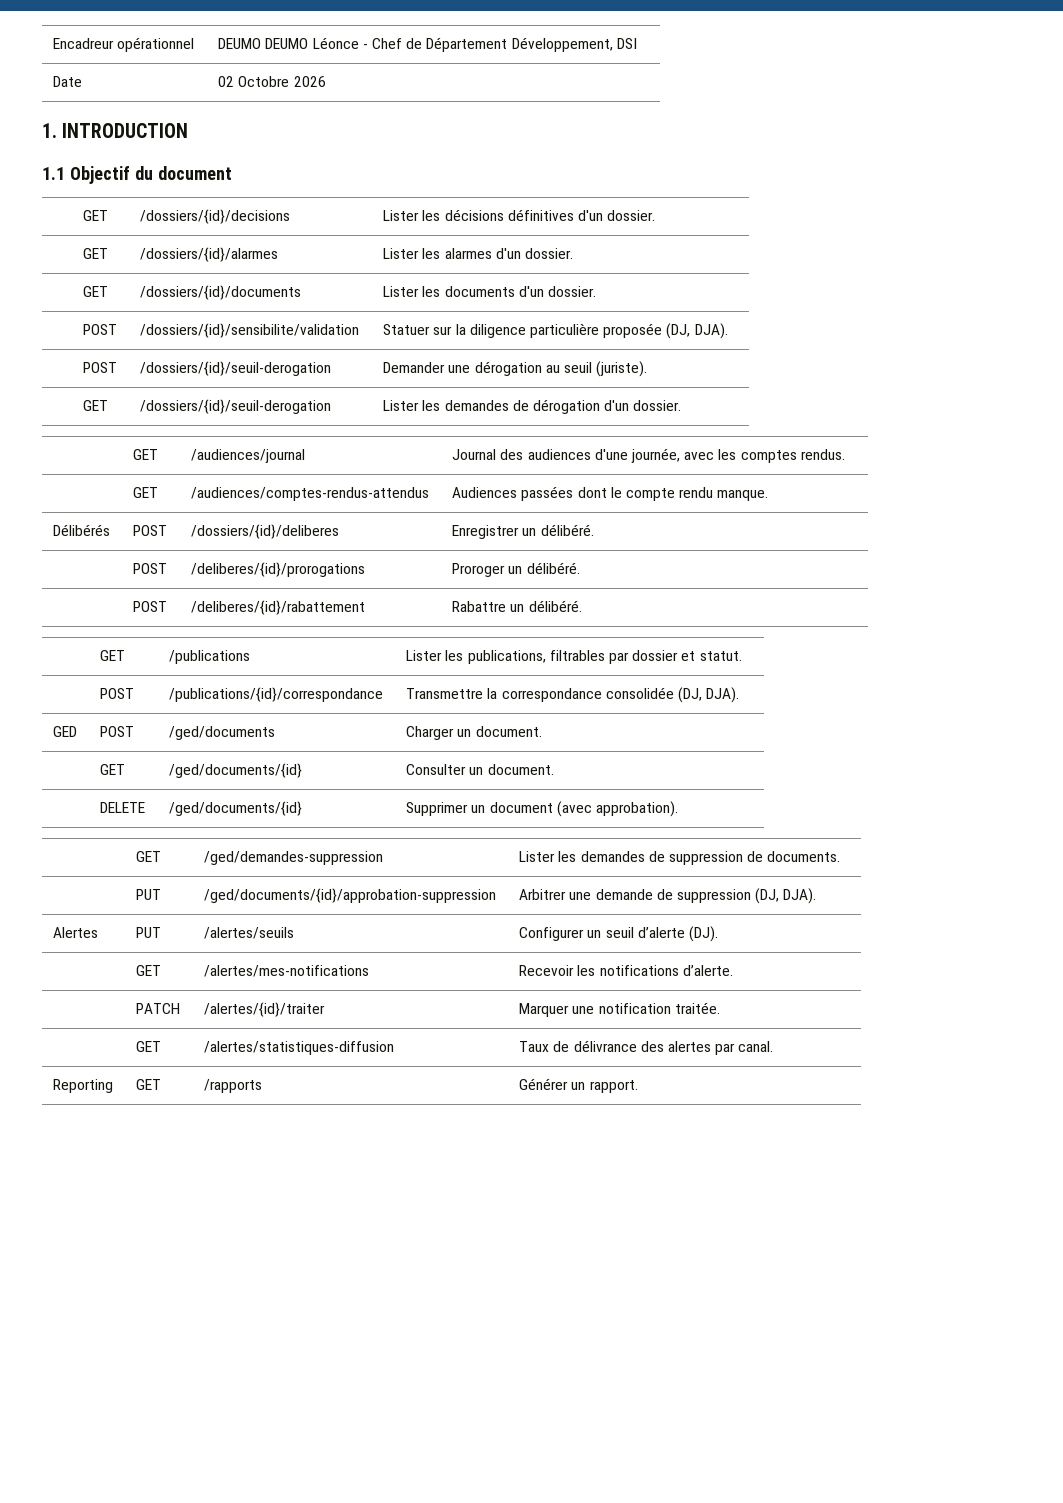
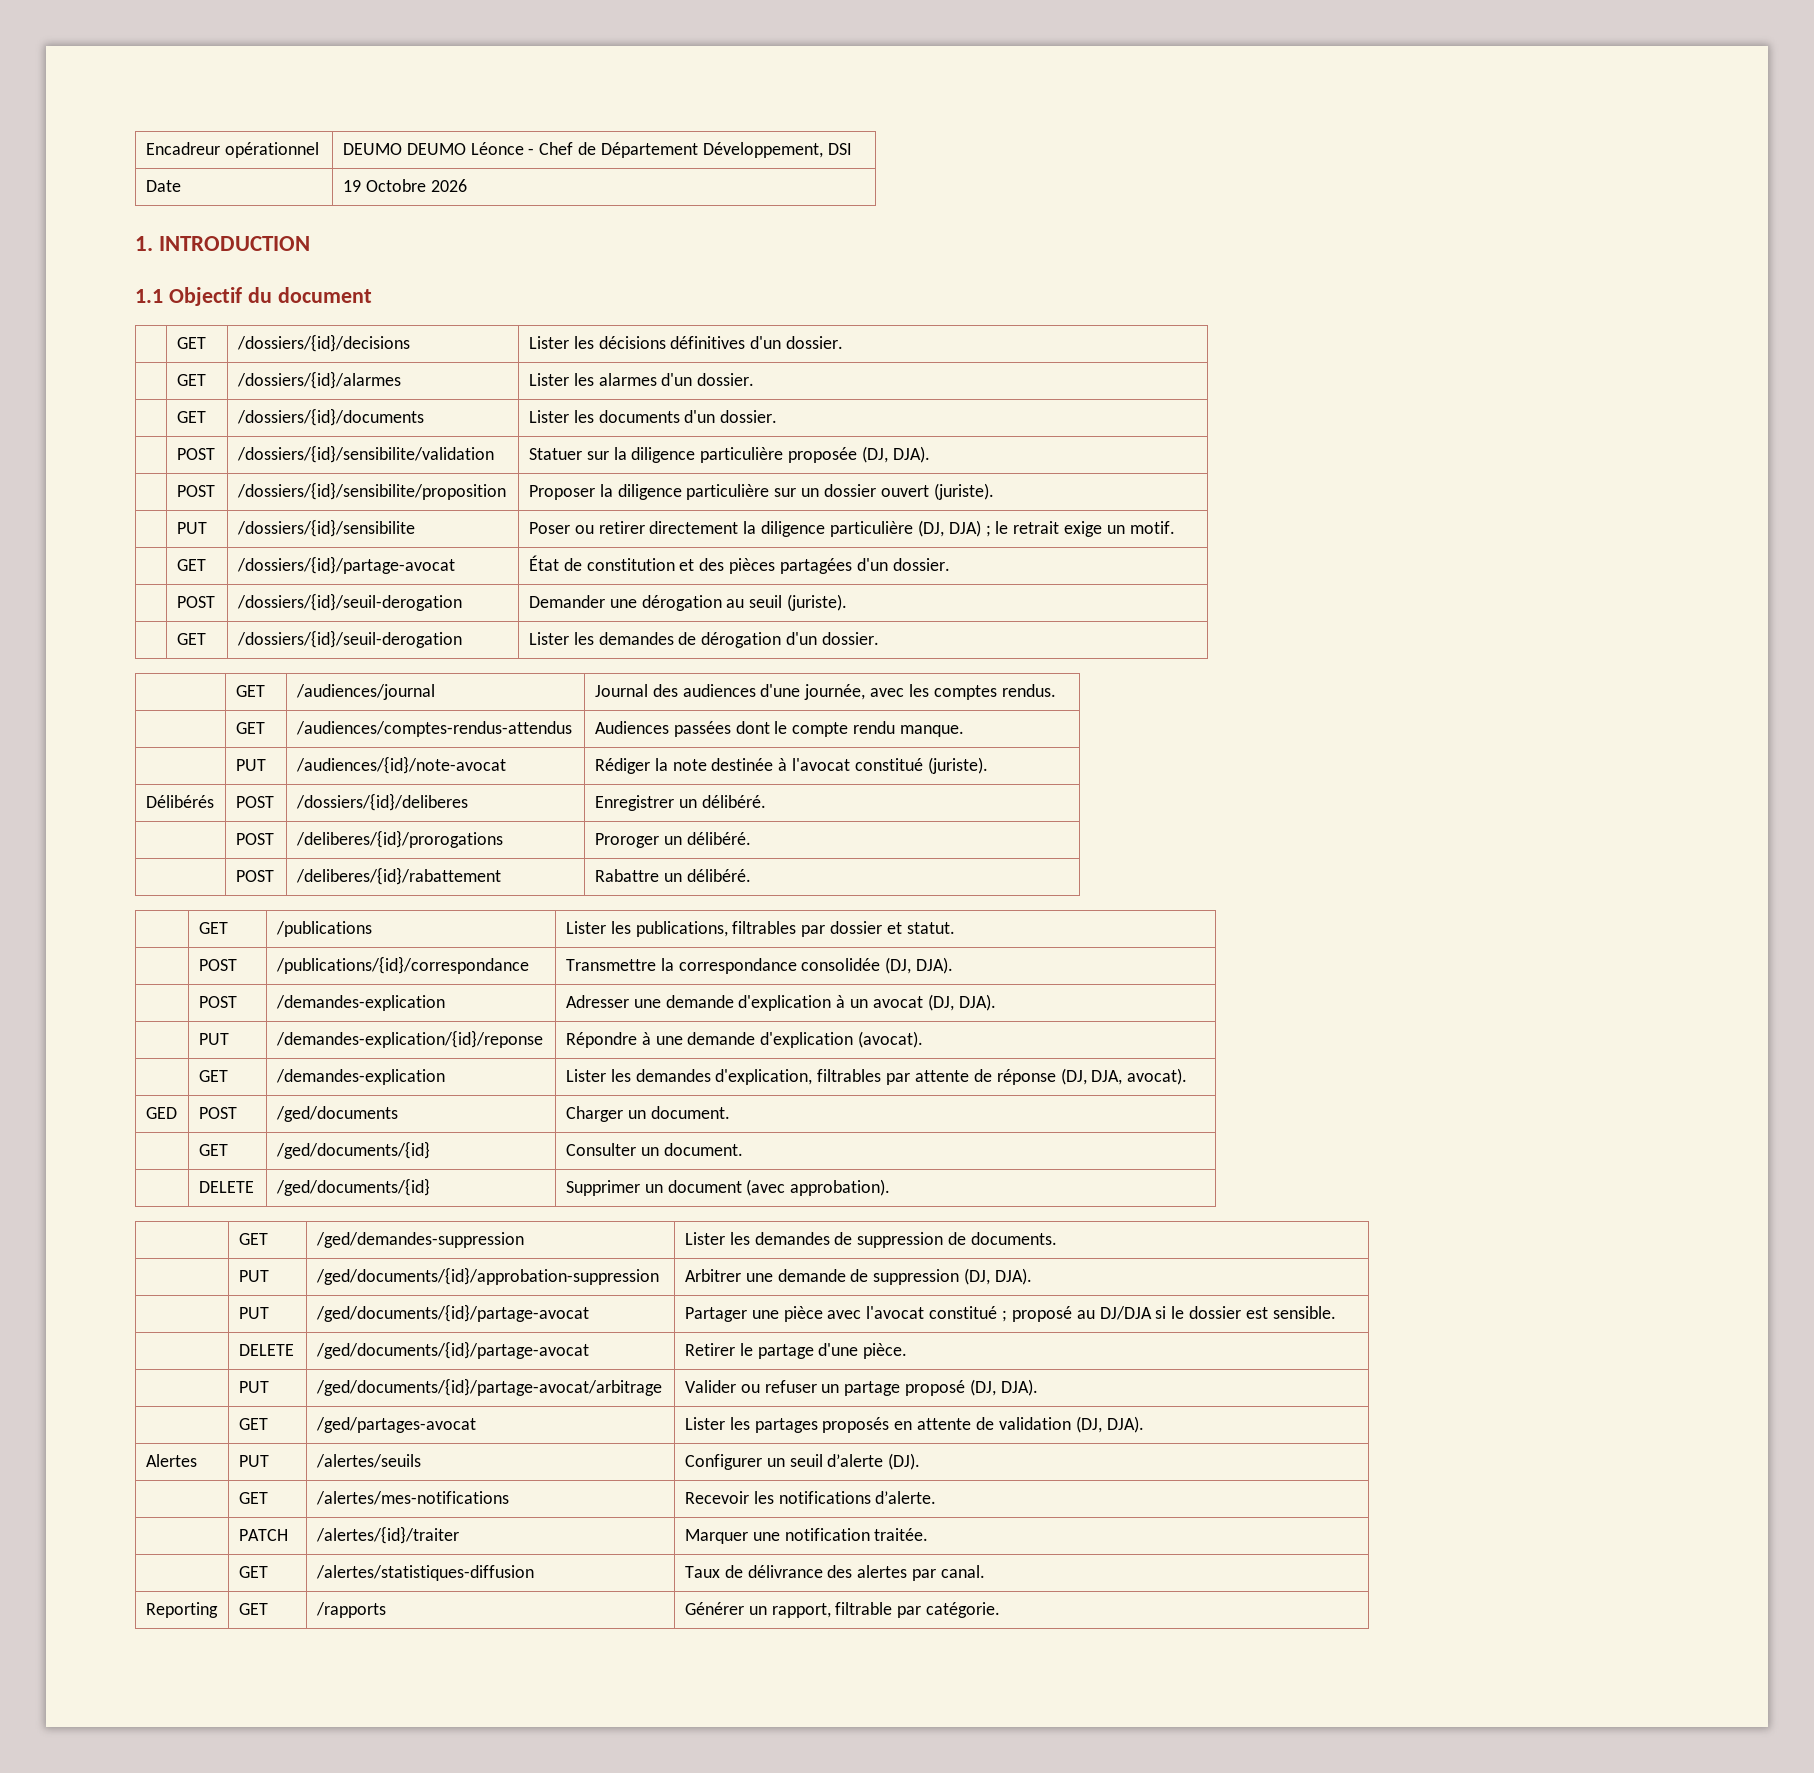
- Date | 02 Octobre 2026
+ Date | 19 Octobre 2026
+ | POST | /dossiers/{id}/sensibilite/proposition | Proposer la diligence particulière sur un dossier ouvert (juriste).
+ | PUT | /dossiers/{id}/sensibilite | Poser ou retirer directement la diligence particulière (DJ, DJA) ; le retrait exige un motif.
+ | GET | /dossiers/{id}/partage-avocat | État de constitution et des pièces partagées d'un dossier.
+ | PUT | /audiences/{id}/note-avocat | Rédiger la note destinée à l'avocat constitué (juriste).
+ | POST | /demandes-explication | Adresser une demande d'explication à un avocat (DJ, DJA).
+ | PUT | /demandes-explication/{id}/reponse | Répondre à une demande d'explication (avocat).
+ | GET | /demandes-explication | Lister les demandes d'explication, filtrables par attente de réponse (DJ, DJA, avocat).
+ | PUT | /ged/documents/{id}/partage-avocat | Partager une pièce avec l'avocat constitué ; proposé au DJ/DJA si le dossier est sensible.
+ | DELETE | /ged/documents/{id}/partage-avocat | Retirer le partage d'une pièce.
+ | PUT | /ged/documents/{id}/partage-avocat/arbitrage | Valider ou refuser un partage proposé (DJ, DJA).
+ | GET | /ged/partages-avocat | Lister les partages proposés en attente de validation (DJ, DJA).
- Reporting | GET | /rapports | Générer un rapport.
+ Reporting | GET | /rapports | Générer un rapport, filtrable par catégorie.

